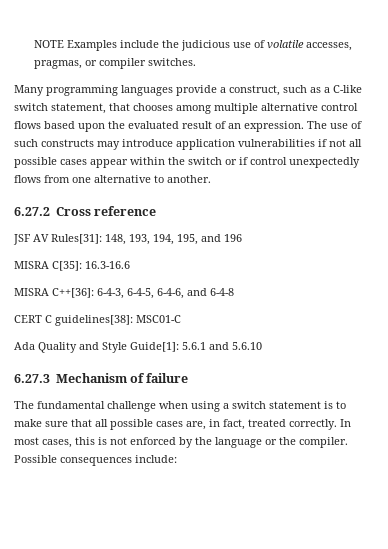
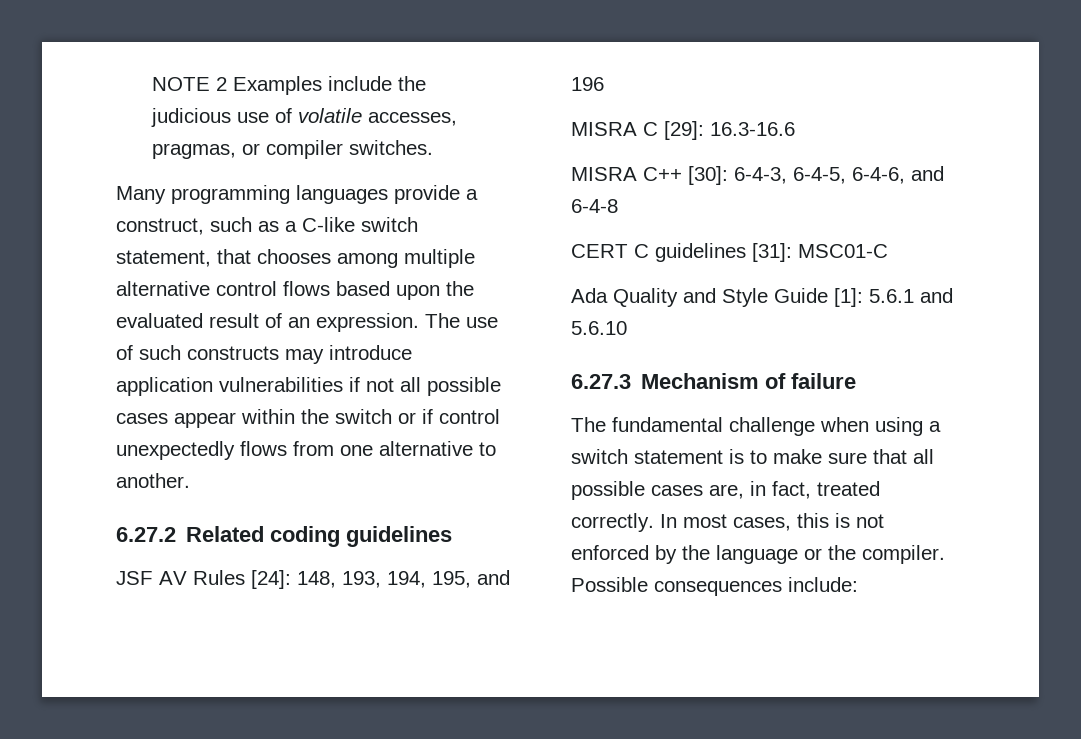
- NOTE Examples include the judicious use of volatile accesses, pragmas, or compiler switches.
+ NOTE 2 Examples include the judicious use of volatile accesses, pragmas, or compiler switches.
- 6.27.2 Cross reference
+ 6.27.2 Related coding guidelines
- JSF AV Rules[31]: 148, 193, 194, 195, and 196
+ JSF AV Rules [24]: 148, 193, 194, 195, and 196
- MISRA C[35]: 16.3-16.6
+ MISRA C [29]: 16.3-16.6
- MISRA C++[36]: 6-4-3, 6-4-5, 6-4-6, and 6-4-8
+ MISRA C++ [30]: 6-4-3, 6-4-5, 6-4-6, and 6-4-8
- CERT C guidelines[38]: MSC01-C
+ CERT C guidelines [31]: MSC01-C
- Ada Quality and Style Guide[1]: 5.6.1 and 5.6.10
+ Ada Quality and Style Guide [1]: 5.6.1 and 5.6.10

